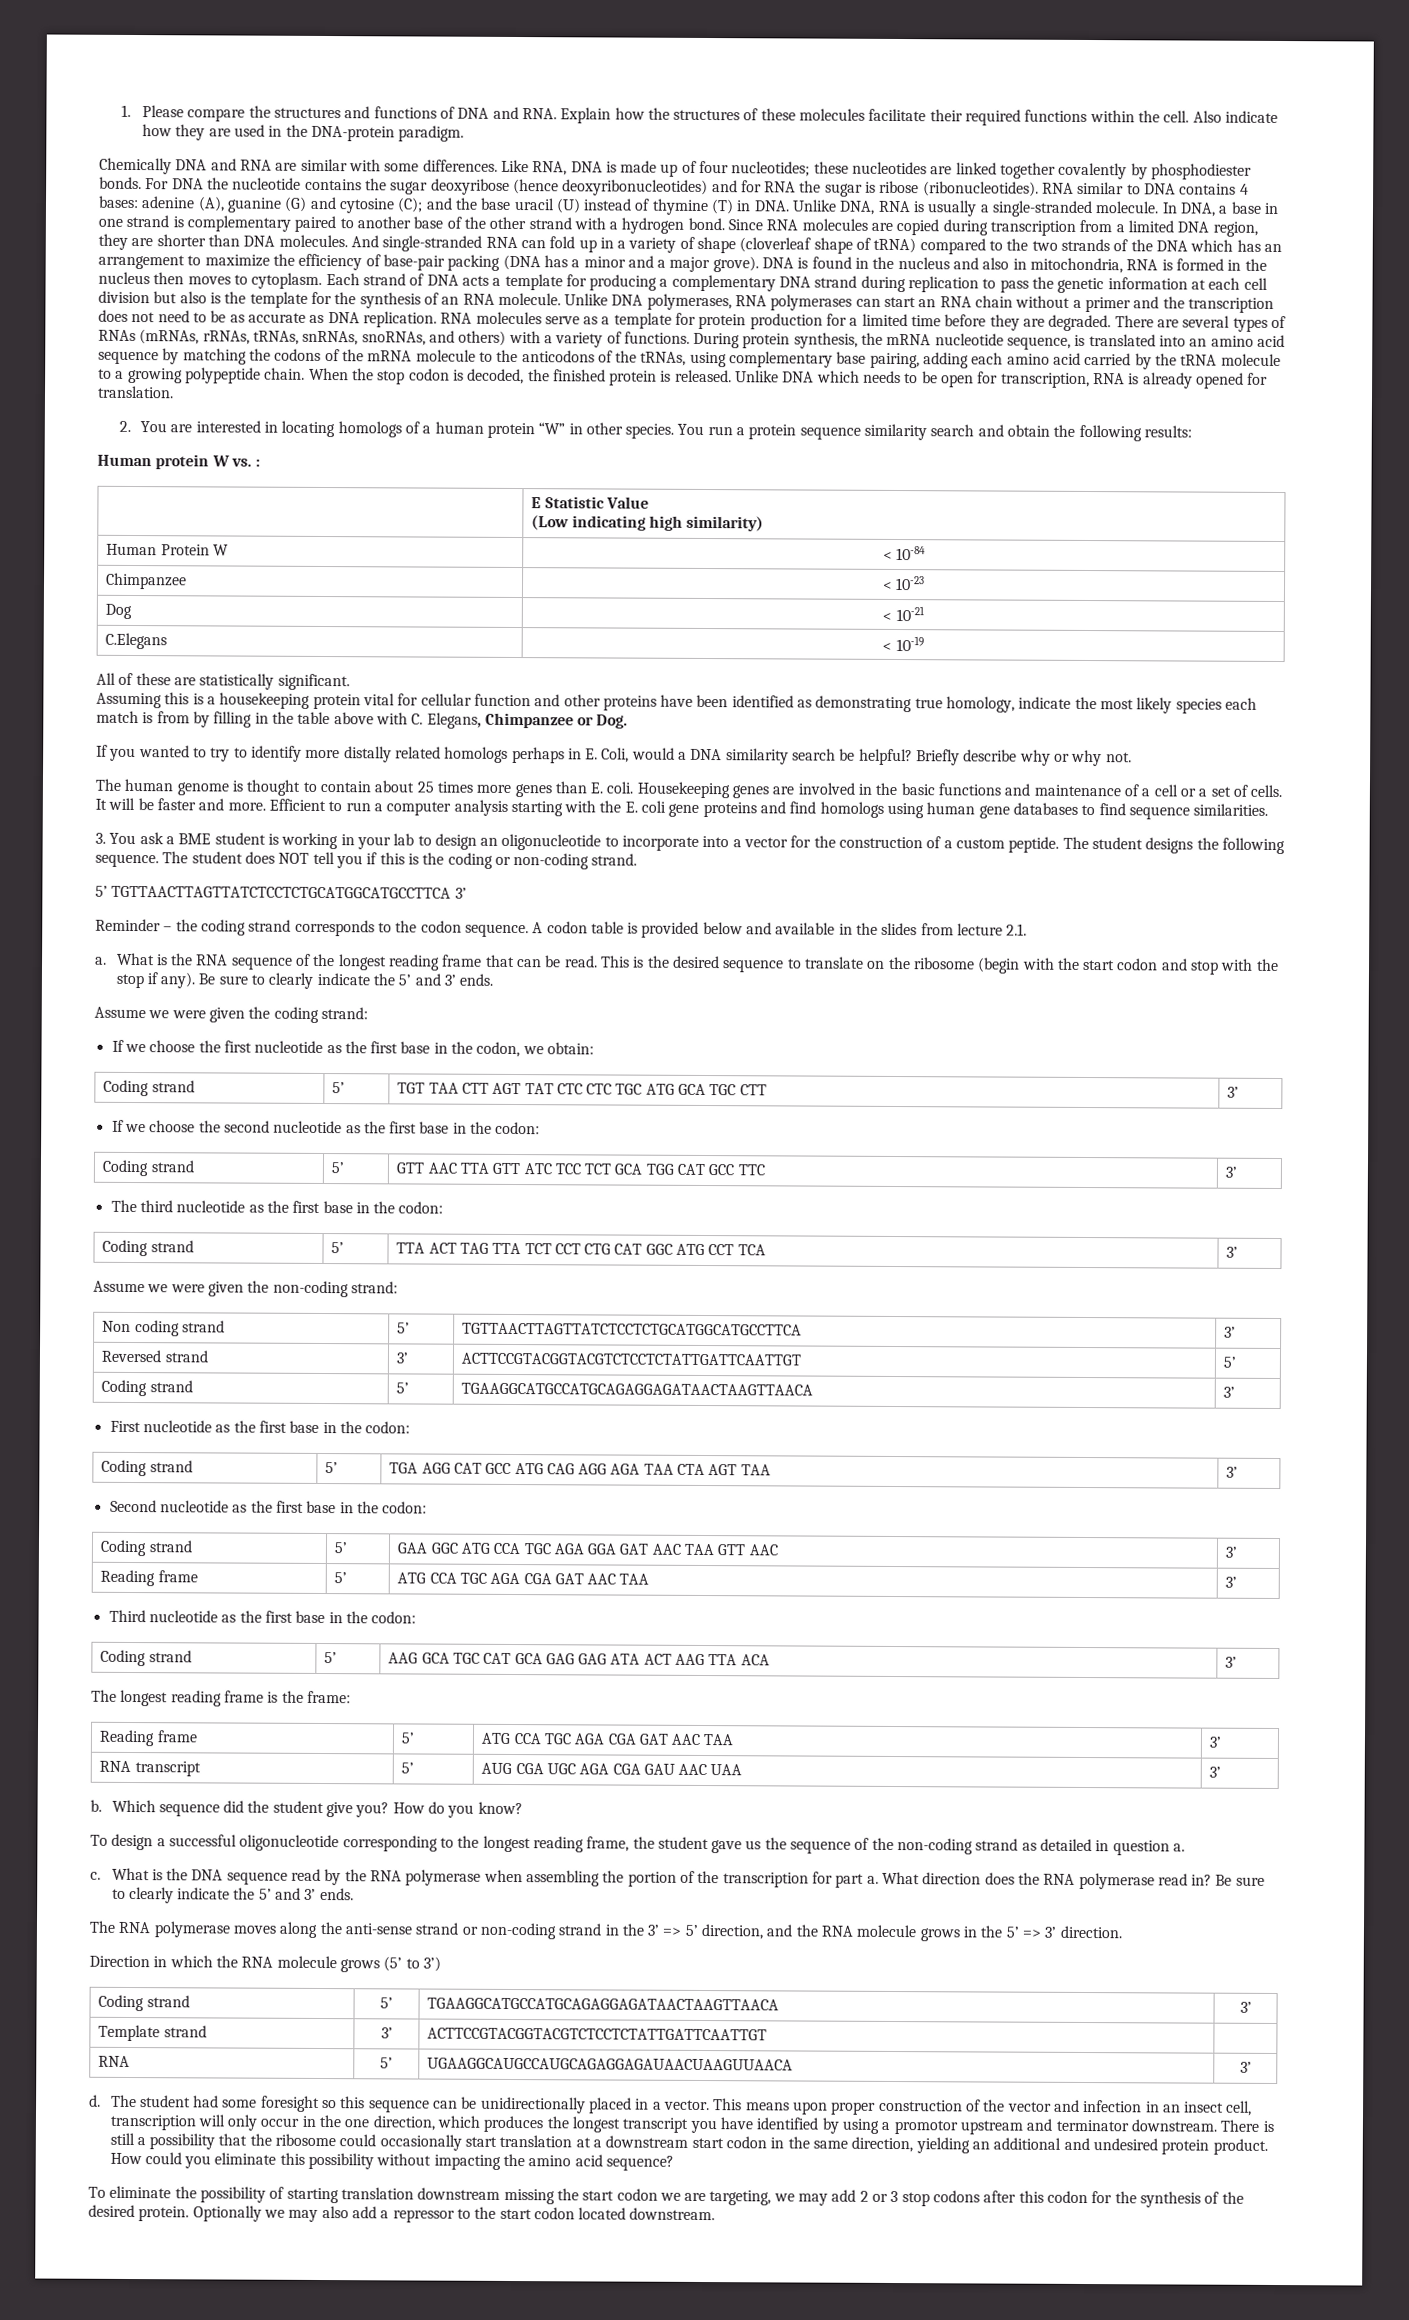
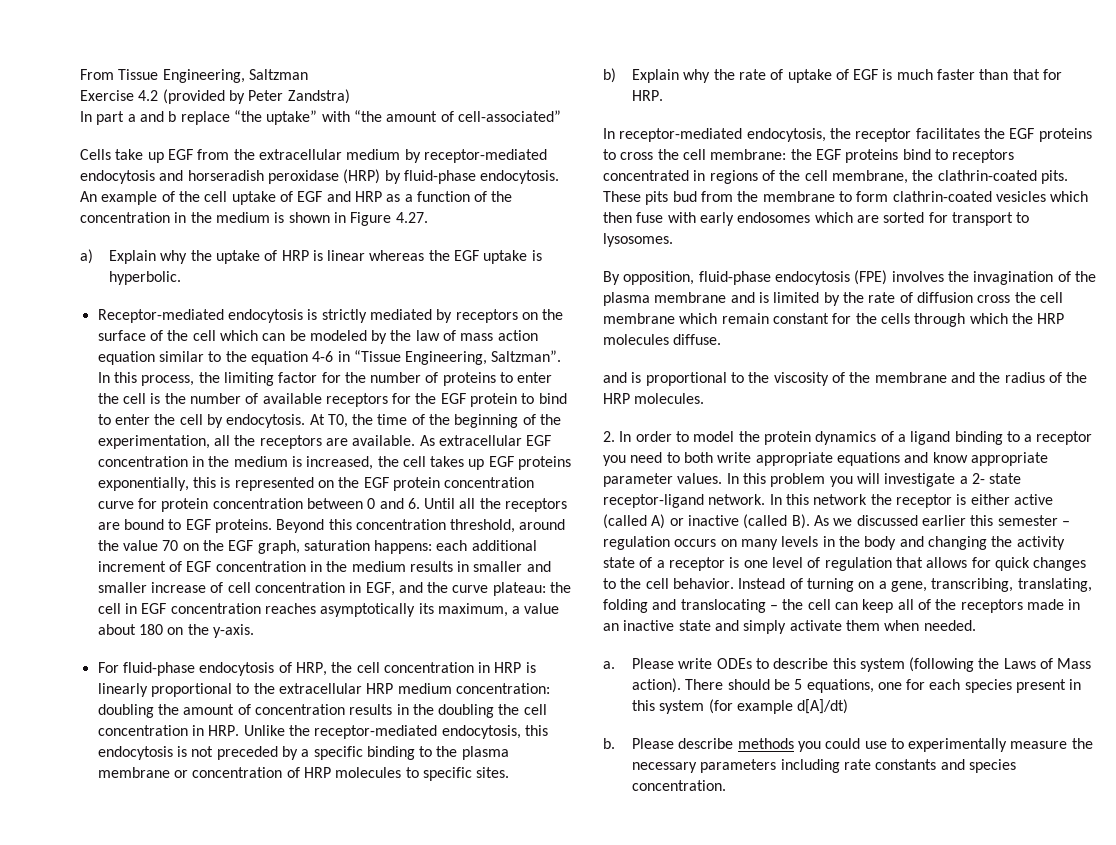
- 1. Please compare the structures and functions of DNA and RNA. Explain how the structures of these molecules facilitate their required functions within the cell. Also indicate how they are used in the DNA-protein paradigm.
- Chemically DNA and RNA are similar with some differences. Like RNA, DNA is made up of four nucleotides; these nucleotides are linked together covalently by phosphodiester bonds. For DNA the nucleotide contains the sugar deoxyribose (hence deoxyribonucleotides) and for RNA the sugar is ribose (ribonucleotides). RNA similar to DNA contains 4 bases: adenine (A), guanine (G) and cytosine (C); and the base uracil (U) instead of thymine (T) in DNA. Unlike DNA, RNA is usually a single-stranded molecule. In DNA, a base in one strand is complementary paired to another base of the other strand with a hydrogen bond. Since RNA molecules are copied during transcription from a limited DNA region, they are shorter than DNA molecules. And single-stranded RNA can fold up in a variety of shape (cloverleaf shape of tRNA) compared to the two strands of the DNA which has an arrangement to maximize the efficiency of base-pair packing (DNA has a minor and a major grove). DNA is found in the nucleus and also in mitochondria, RNA is formed in the nucleus then moves to cytoplasm. Each strand of DNA acts a template for producing a complementary DNA strand during replication to pass the genetic information at each cell division but also is the template for the synthesis of an RNA molecule. Unlike DNA polymerases, RNA polymerases can start an RNA chain without a primer and the transcription does not need to be as accurate as DNA replication. RNA molecules serve as a template for protein production for a limited time before they are degraded. There are several types of RNAs (mRNAs, rRNAs, tRNAs, snRNAs, snoRNAs, and others) with a variety of functions. During protein synthesis, the mRNA nucleotide sequence, is translated into an amino acid sequence by matching the codons of the mRNA molecule to the anticodons of the tRNAs, using complementary base pairing, adding each amino acid carried by the tRNA molecule to a growing polypeptide chain. When the stop codon is decoded, the finished protein is released. Unlike DNA which needs to be open for transcription, RNA is already opened for translation.
- 2. You are interested in locating homologs of a human protein “W” in other species. You run a protein sequence similarity search and obtain the following results:
- Human protein W vs. :
- | E Statistic Value
- (Low indicating high similarity)
- Human Protein W | < 10-84
- Chimpanzee | < 10-23
- Dog | < 10-21
- C.Elegans | < 10-19
- All of these are statistically significant.
- Assuming this is a housekeeping protein vital for cellular function and other proteins have been identified as demonstrating true homology, indicate the most likely species each match is from by filling in the table above with C. Elegans, Chimpanzee or Dog.
- If you wanted to try to identify more distally related homologs perhaps in E. Coli, would a DNA similarity search be helpful? Briefly describe why or why not.
- The human genome is thought to contain about 25 times more genes than E. coli. Housekeeping genes are involved in the basic functions and maintenance of a cell or a set of cells. It will be faster and more. Efficient to run a computer analysis starting with the E. coli gene proteins and find homologs using human gene databases to find sequence similarities.
- 3. You ask a BME student is working in your lab to design an oligonucleotide to incorporate into a vector for the construction of a custom peptide. The student designs the following sequence. The student does NOT tell you if this is the coding or non-coding strand.
- 5’ TGTTAACTTAGTTATCTCCTCTGCATGGCATGCCTTCA 3’
- Reminder – the coding strand corresponds to the codon sequence. A codon table is provided below and available in the slides from lecture 2.1.
- a. What is the RNA sequence of the longest reading frame that can be read. This is the desired sequence to translate on the ribosome (begin with the start codon and stop with the stop if any). Be sure to clearly indicate the 5’ and 3’ ends.
- Assume we were given the coding strand:
- If we choose the first nucleotide as the first base in the codon, we obtain:
- Coding strand | 5’ | TGT TAA CTT AGT TAT CTC CTC TGC ATG GCA TGC CTT | 3’
- If we choose the second nucleotide as the first base in the codon:
- Coding strand | 5’ | GTT AAC TTA GTT ATC TCC TCT GCA TGG CAT GCC TTC | 3’
- The third nucleotide as the first base in the codon:
- Coding strand | 5’ | TTA ACT TAG TTA TCT CCT CTG CAT GGC ATG CCT TCA | 3’
- Assume we were given the non-coding strand:
- Non coding strand | 5’ | TGTTAACTTAGTTATCTCCTCTGCATGGCATGCCTTCA | 3’
- Reversed strand | 3’ | ACTTCCGTACGGTACGTCTCCTCTATTGATTCAATTGT | 5’
- Coding strand | 5’ | TGAAGGCATGCCATGCAGAGGAGATAACTAAGTTAACA | 3’
- First nucleotide as the first base in the codon:
- Coding strand | 5’ | TGA AGG CAT GCC ATG CAG AGG AGA TAA CTA AGT TAA | 3’
- Second nucleotide as the first base in the codon:
- Coding strand | 5’ | GAA GGC ATG CCA TGC AGA GGA GAT AAC TAA GTT AAC | 3’
- Reading frame | 5’ | ATG CCA TGC AGA CGA GAT AAC TAA | 3’
- Third nucleotide as the first base in the codon:
- Coding strand | 5’ | AAG GCA TGC CAT GCA GAG GAG ATA ACT AAG TTA ACA | 3’
- The longest reading frame is the frame:
- Reading frame | 5’ | ATG CCA TGC AGA CGA GAT AAC TAA | 3’
- RNA transcript | 5’ | AUG CGA UGC AGA CGA GAU AAC UAA | 3’
- b. Which sequence did the student give you? How do you know?
- To design a successful oligonucleotide corresponding to the longest reading frame, the student gave us the sequence of the non-coding strand as detailed in question a.
- c. What is the DNA sequence read by the RNA polymerase when assembling the portion of the transcription for part a. What direction does the RNA polymerase read in? Be sure to clearly indicate the 5’ and 3’ ends.
- The RNA polymerase moves along the anti-sense strand or non-coding strand in the 3’ => 5’ direction, and the RNA molecule grows in the 5’ => 3’ direction.
- Direction in which the RNA molecule grows (5’ to 3’)
- Coding strand | 5’ | TGAAGGCATGCCATGCAGAGGAGATAACTAAGTTAACA | 3’
- Template strand | 3’ | ACTTCCGTACGGTACGTCTCCTCTATTGATTCAATTGT |
- RNA | 5’ | UGAAGGCAUGCCAUGCAGAGGAGAUAACUAAGUUAACA | 3’
- d. The student had some foresight so this sequence can be unidirectionally placed in a vector. This means upon proper construction of the vector and infection in an insect cell, transcription will only occur in the one direction, which produces the longest transcript you have identified by using a promotor upstream and terminator downstream. There is still a possibility that the ribosome could occasionally start translation at a downstream start codon in the same direction, yielding an additional and undesired protein product. How could you eliminate this possibility without impacting the amino acid sequence?
- To eliminate the possibility of starting translation downstream missing the start codon we are targeting, we may add 2 or 3 stop codons after this codon for the synthesis of the desired protein. Optionally we may also add a repressor to the start codon located downstream.
+ From Tissue Engineering, Saltzman
+ Exercise 4.2 (provided by Peter Zandstra)
+ In part a and b replace “the uptake” with “the amount of cell-associated”
+ Cells take up EGF from the extracellular medium by receptor-mediated endocytosis and horseradish peroxidase (HRP) by fluid-phase endocytosis. An example of the cell uptake of EGF and HRP as a function of the concentration in the medium is shown in Figure 4.27.
+ a) Explain why the uptake of HRP is linear whereas the EGF uptake is hyperbolic.
+ Receptor-mediated endocytosis is strictly mediated by receptors on the surface of the cell which can be modeled by the law of mass action equation similar to the equation 4-6 in “Tissue Engineering, Saltzman”. In this process, the limiting factor for the number of proteins to enter the cell is the number of available receptors for the EGF protein to bind to enter the cell by endocytosis. At T0, the time of the beginning of the experimentation, all the receptors are available. As extracellular EGF concentration in the medium is increased, the cell takes up EGF proteins exponentially, this is represented on the EGF protein concentration curve for protein concentration between 0 and 6. Until all the receptors are bound to EGF proteins. Beyond this concentration threshold, around the value 70 on the EGF graph, saturation happens: each additional increment of EGF concentration in the medium results in smaller and smaller increase of cell concentration in EGF, and the curve plateau: the cell in EGF concentration reaches asymptotically its maximum, a value about 180 on the y-axis.
+ For fluid-phase endocytosis of HRP, the cell concentration in HRP is linearly proportional to the extracellular HRP medium concentration: doubling the amount of concentration results in the doubling the cell concentration in HRP. Unlike the receptor-mediated endocytosis, this endocytosis is not preceded by a specific binding to the plasma membrane or concentration of HRP molecules to specific sites.
+ b) Explain why the rate of uptake of EGF is much faster than that for HRP.
+ In receptor-mediated endocytosis, the receptor facilitates the EGF proteins to cross the cell membrane: the EGF proteins bind to receptors concentrated in regions of the cell membrane, the clathrin-coated pits. These pits bud from the membrane to form clathrin-coated vesicles which then fuse with early endosomes which are sorted for transport to lysosomes.
+ By opposition, fluid-phase endocytosis (FPE) involves the invagination of the plasma membrane and is limited by the rate of diffusion cross the cell membrane which remain constant for the cells through which the HRP molecules diffuse.
+ and is proportional to the viscosity of the membrane and the radius of the HRP molecules.
+ 2. In order to model the protein dynamics of a ligand binding to a receptor you need to both write appropriate equations and know appropriate parameter values. In this problem you will investigate a 2- state receptor-ligand network. In this network the receptor is either active (called A) or inactive (called B). As we discussed earlier this semester – regulation occurs on many levels in the body and changing the activity state of a receptor is one level of regulation that allows for quick changes to the cell behavior. Instead of turning on a gene, transcribing, translating, folding and translocating – the cell can keep all of the receptors made in an inactive state and simply activate them when needed.
+ a. Please write ODEs to describe this system (following the Laws of Mass action). There should be 5 equations, one for each species present in this system (for example d[A]/dt)
+ b. Please describe methods you could use to experimentally measure the necessary parameters including rate constants and species concentration.

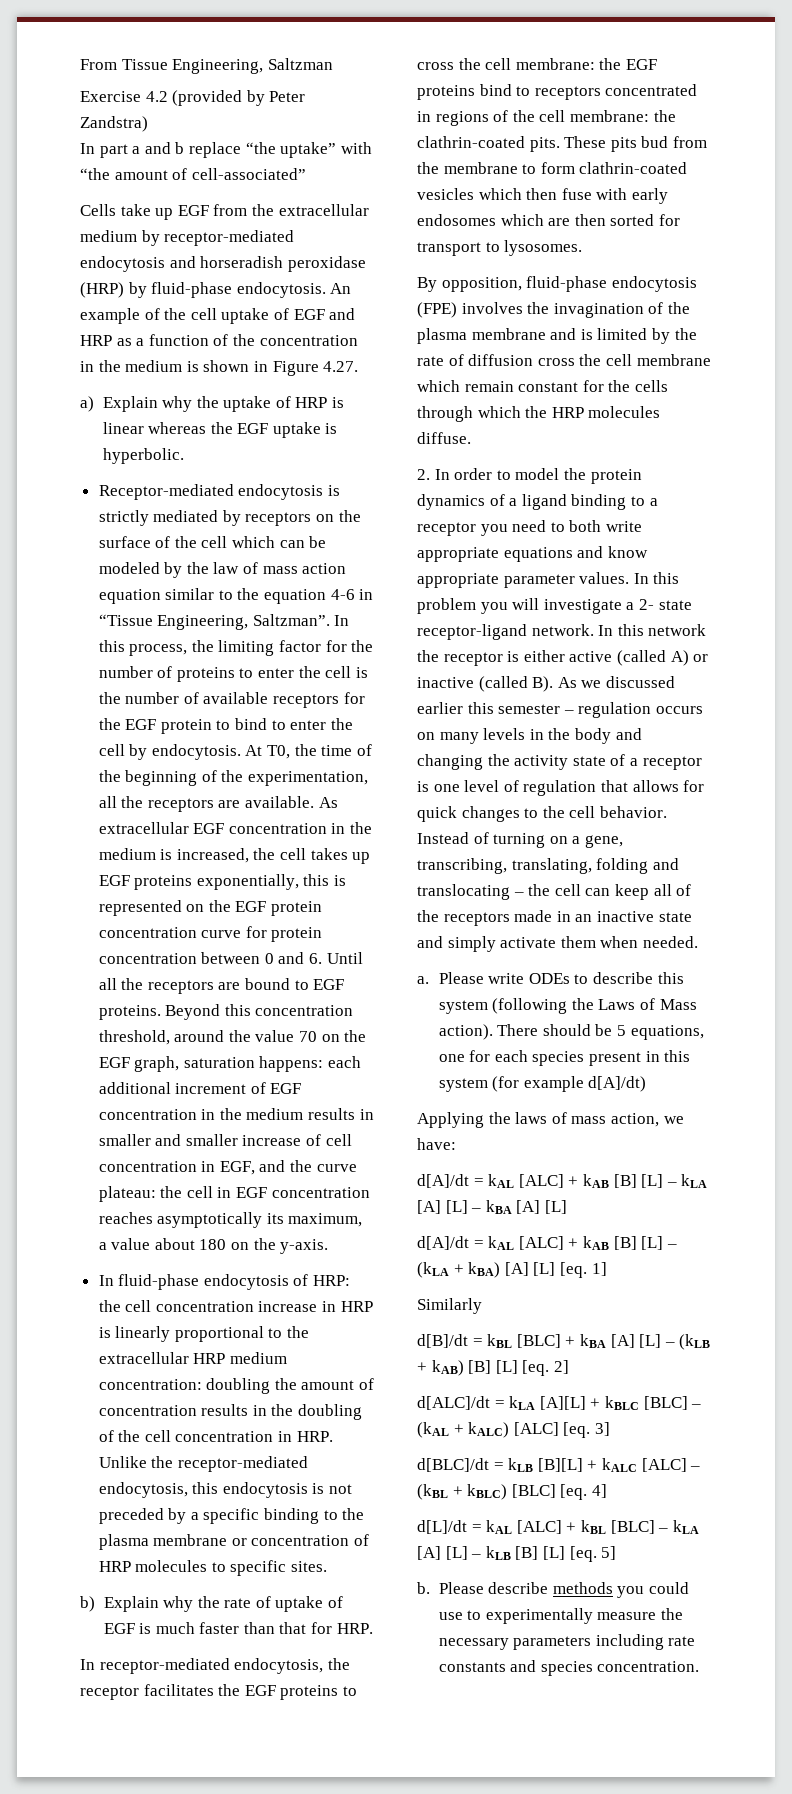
- For fluid-phase endocytosis of HRP, the cell concentration in HRP is linearly proportional to the extracellular HRP medium concentration: doubling the amount of concentration results in the doubling the cell concentration in HRP. Unlike the receptor-mediated endocytosis, this endocytosis is not preceded by a specific binding to the plasma membrane or concentration of HRP molecules to specific sites.
+ In fluid-phase endocytosis of HRP: the cell concentration increase in HRP is linearly proportional to the extracellular HRP medium concentration: doubling the amount of concentration results in the doubling of the cell concentration in HRP. Unlike the receptor-mediated endocytosis, this endocytosis is not preceded by a specific binding to the plasma membrane or concentration of HRP molecules to specific sites.
- In receptor-mediated endocytosis, the receptor facilitates the EGF proteins to cross the cell membrane: the EGF proteins bind to receptors concentrated in regions of the cell membrane, the clathrin-coated pits.
+ In receptor-mediated endocytosis, the receptor facilitates the EGF proteins to cross the cell membrane: the EGF proteins bind to receptors concentrated in regions of the cell membrane: the clathrin-coated pits.
- These pits bud from the membrane to form clathrin-coated vesicles which then fuse with early endosomes which are sorted for transport to lysosomes.
+ These pits bud from the membrane to form clathrin-coated vesicles which then fuse with early endosomes which are then sorted for transport to lysosomes.
- and is proportional to the viscosity of the membrane and the radius of the HRP molecules.
+ Applying the laws of mass action, we have:
+ d[A]/dt = kAL [ALC] + kAB [B] [L] – kLA [A] [L] – kBA [A] [L]
+ d[A]/dt = kAL [ALC] + kAB [B] [L] – (kLA + kBA) [A] [L] [eq. 1]
+ Similarly
+ d[B]/dt = kBL [BLC] + kBA [A] [L] – (kLB + kAB) [B] [L] [eq. 2]
+ d[ALC]/dt = kLA [A][L] + kBLC [BLC] – (kAL + kALC) [ALC] [eq. 3]
+ d[BLC]/dt = kLB [B][L] + kALC [ALC] – (kBL + kBLC) [BLC] [eq. 4]
+ d[L]/dt = kAL [ALC] + kBL [BLC] – kLA [A] [L] – kLB [B] [L] [eq. 5]

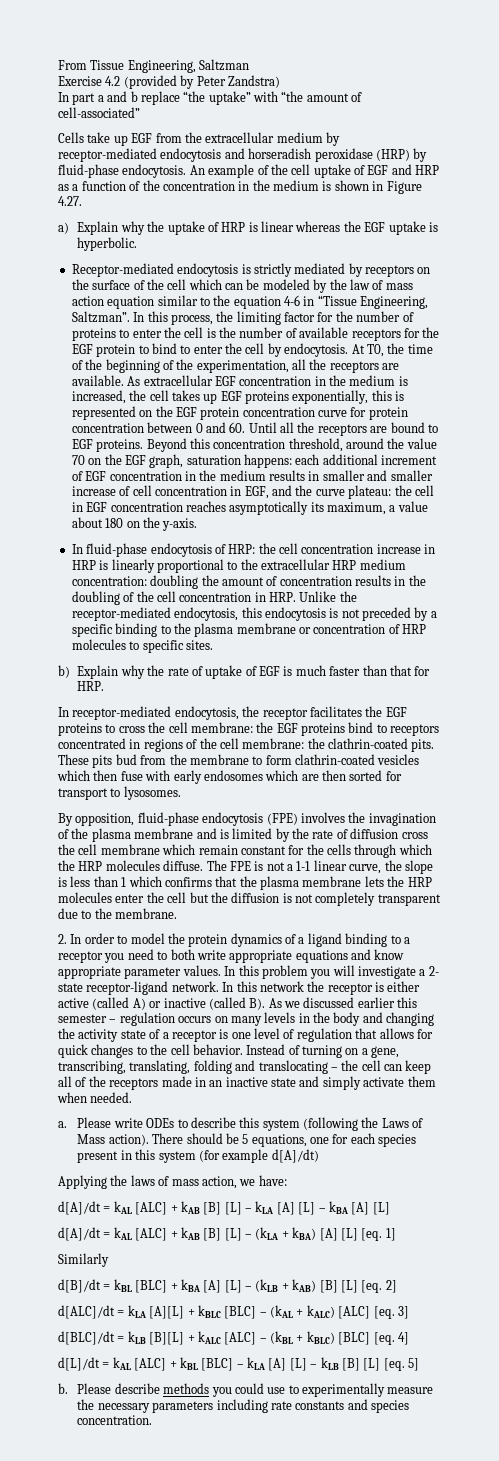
- As extracellular EGF concentration in the medium is increased, the cell takes up EGF proteins exponentially, this is represented on the EGF protein concentration curve for protein concentration between 0 and 6. Until all the receptors are bound to EGF proteins.
+ As extracellular EGF concentration in the medium is increased, the cell takes up EGF proteins exponentially, this is represented on the EGF protein concentration curve for protein concentration between 0 and 60. Until all the receptors are bound to EGF proteins.
+ The FPE is not a 1-1 linear curve, the slope is less than 1 which confirms that the plasma membrane lets the HRP molecules enter the cell but the diffusion is not completely transparent due to the membrane.

